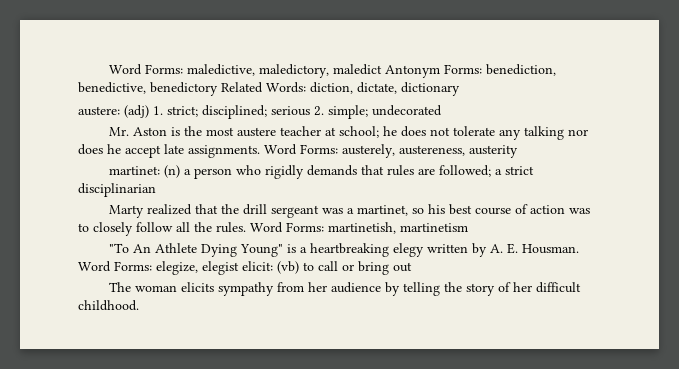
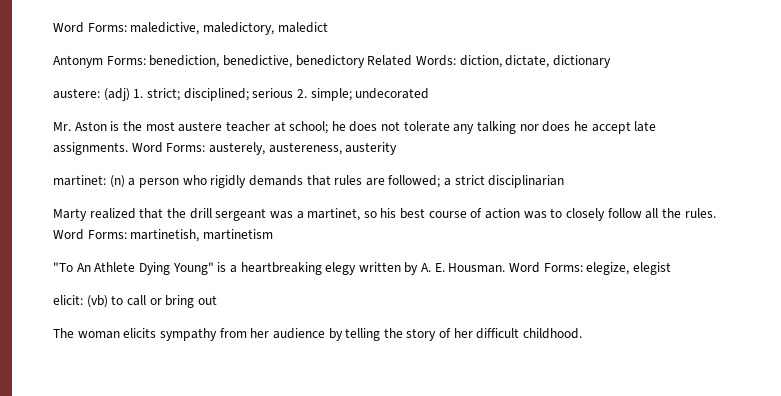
- Word Forms: maledictive, maledictory, maledict Antonym Forms: benediction, benedictive, benedictory Related Words: diction, dictate, dictionary
+ Word Forms: maledictive, maledictory, maledict
+ Antonym Forms: benediction, benedictive, benedictory Related Words: diction, dictate, dictionary
- Word Forms: elegize, elegist elicit: (vb) to call or bring out
+ Word Forms: elegize, elegist
+ elicit: (vb) to call or bring out

